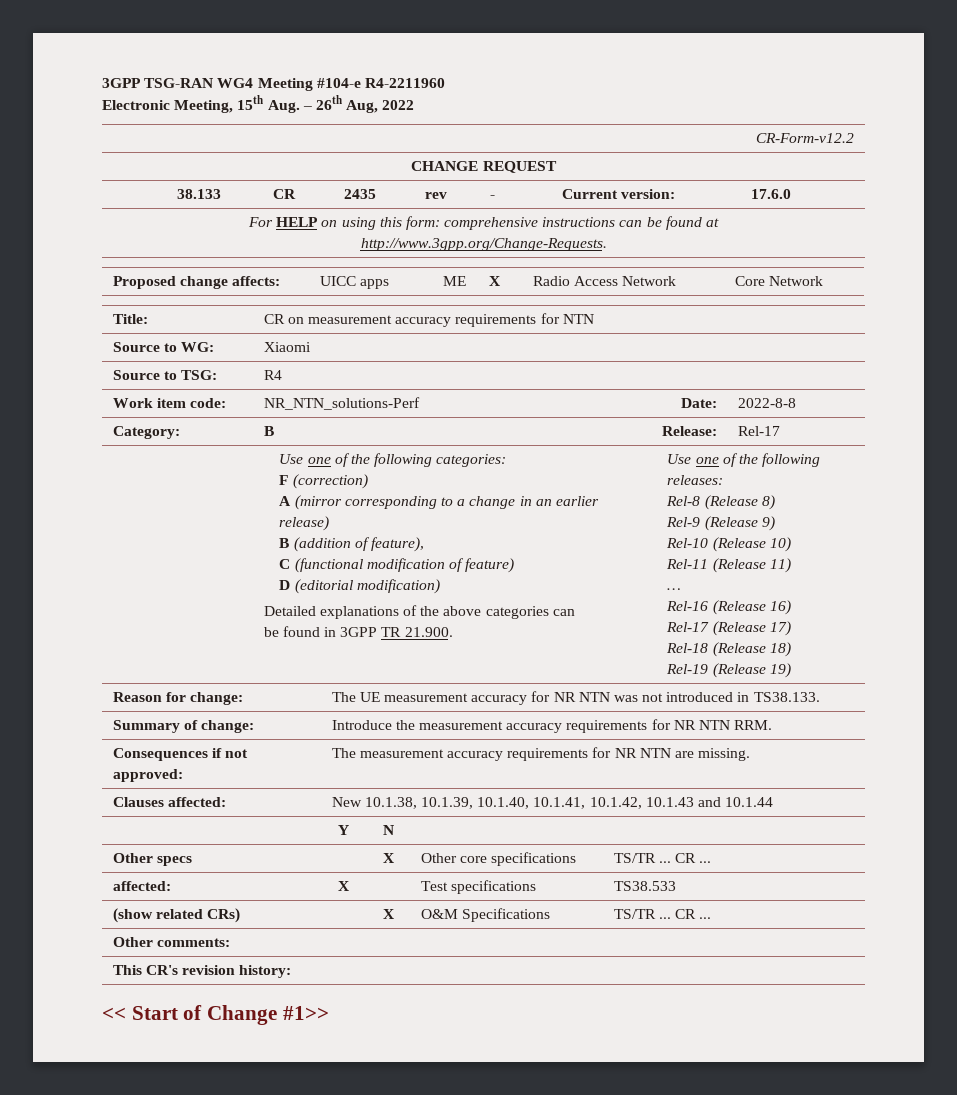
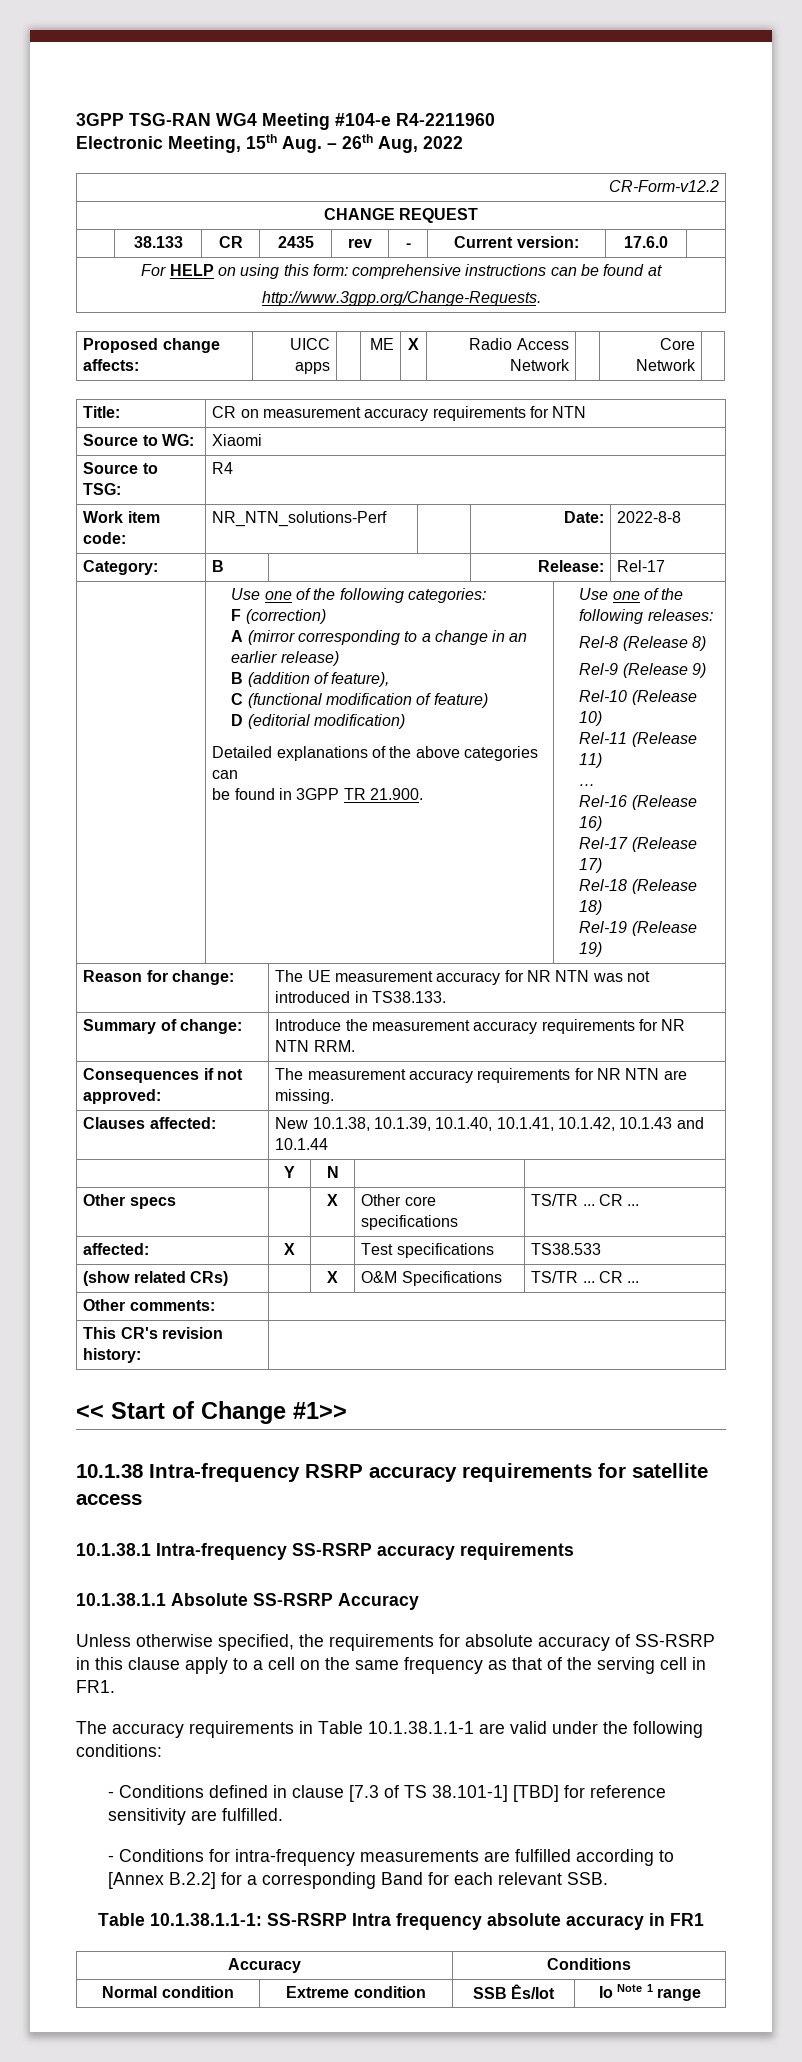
+ 10.1.38 Intra-frequency RSRP accuracy requirements for satellite access
+ 10.1.38.1 Intra-frequency SS-RSRP accuracy requirements
+ 10.1.38.1.1 Absolute SS-RSRP Accuracy
+ Unless otherwise specified, the requirements for absolute accuracy of SS-RSRP in this clause apply to a cell on the same frequency as that of the serving cell in FR1.
+ The accuracy requirements in Table 10.1.38.1.1-1 are valid under the following conditions:
+ - Conditions defined in clause [7.3 of TS 38.101-1] [TBD] for reference sensitivity are fulfilled.
+ - Conditions for intra-frequency measurements are fulfilled according to [Annex B.2.2] for a corresponding Band for each relevant SSB.
+ Table 10.1.38.1.1-1: SS-RSRP Intra frequency absolute accuracy in FR1
+ Accuracy | Conditions
+ Normal condition | Extreme condition | SSB Ês/Iot | Io Note 1 range

